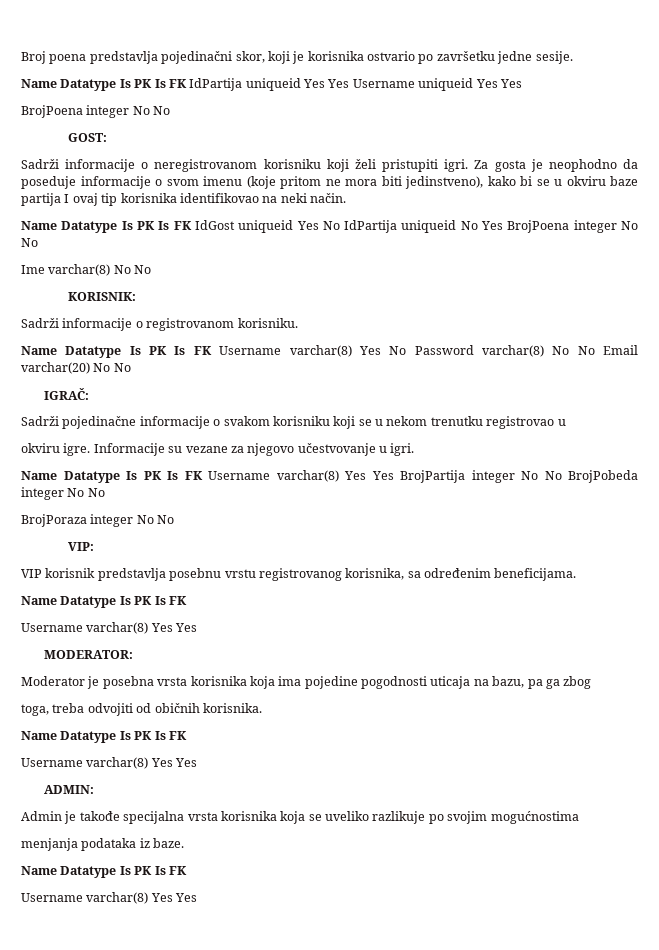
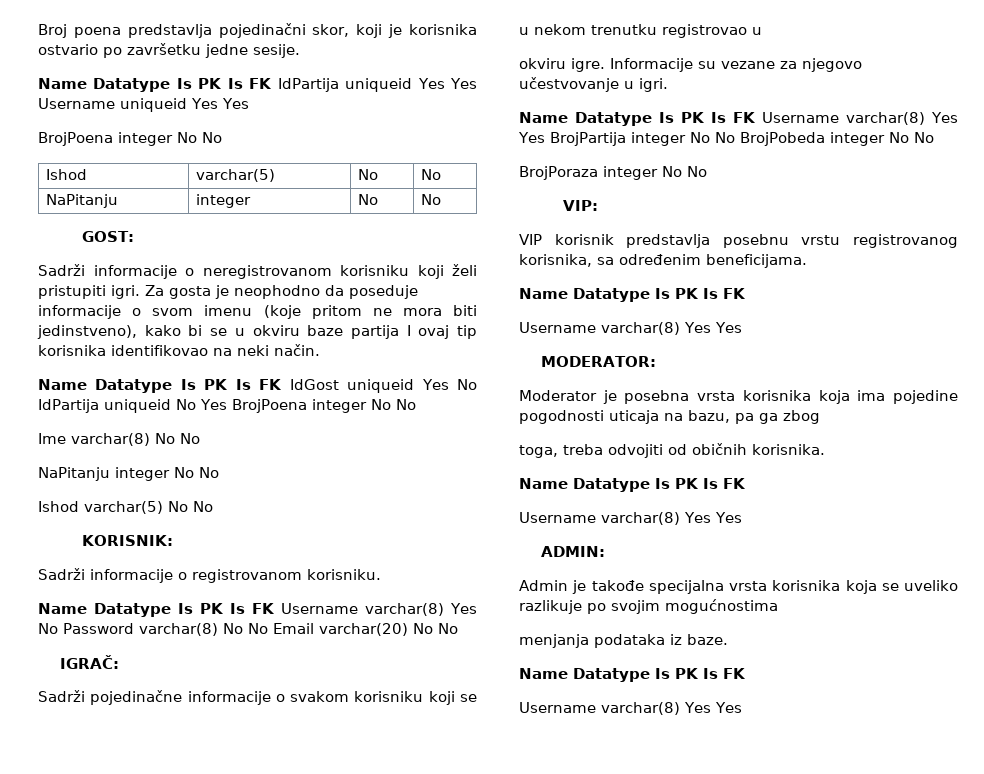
+ Ishod | varchar(5) | No | No
+ NaPitanju | integer | No | No
+ NaPitanju integer No No
+ Ishod varchar(5) No No

